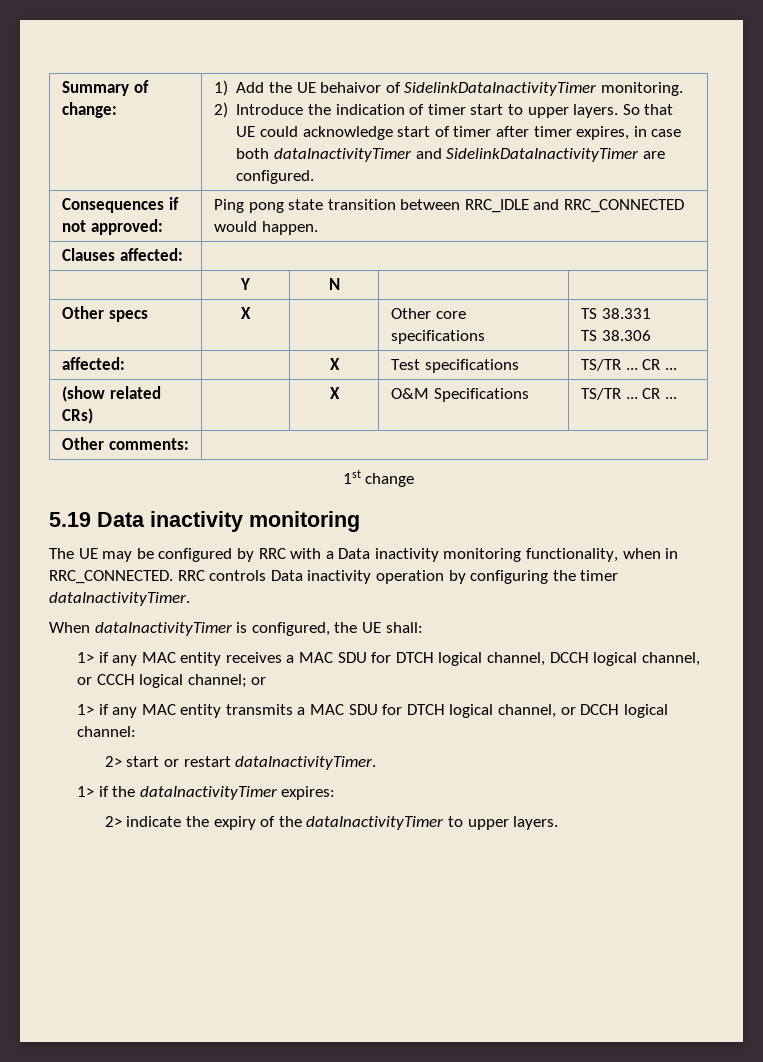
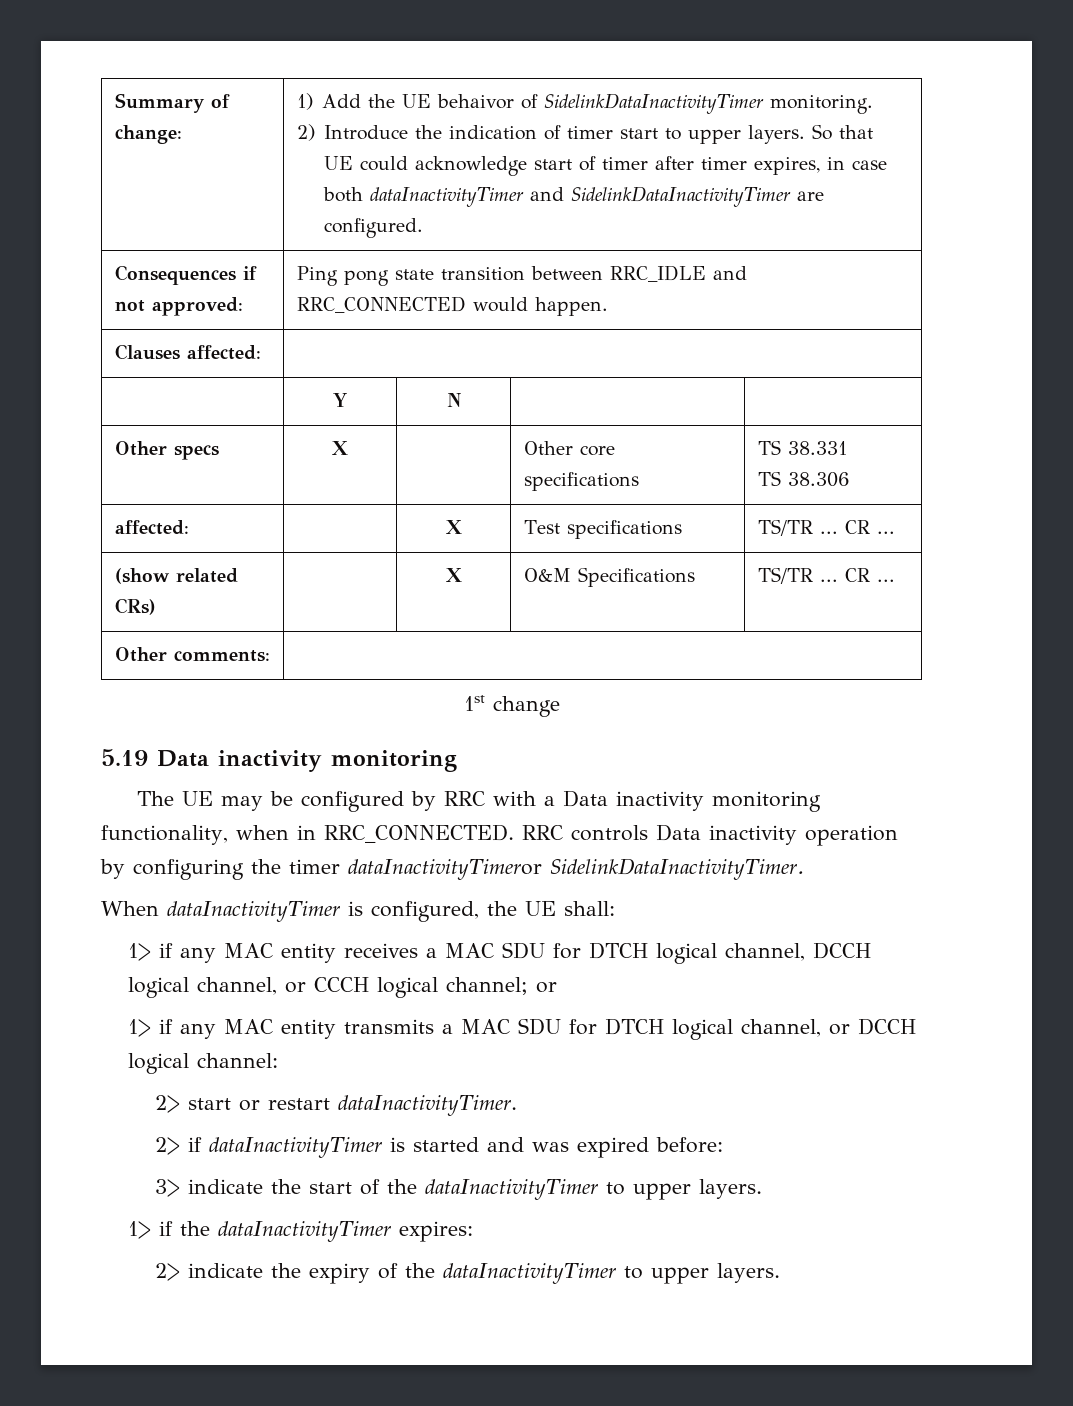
- RRC controls Data inactivity operation by configuring the timer dataInactivityTimer.
+ RRC controls Data inactivity operation by configuring the timer dataInactivityTimeror SidelinkDataInactivityTimer.
+ 2> if dataInactivityTimer is started and was expired before:
+ 3> indicate the start of the dataInactivityTimer to upper layers.

